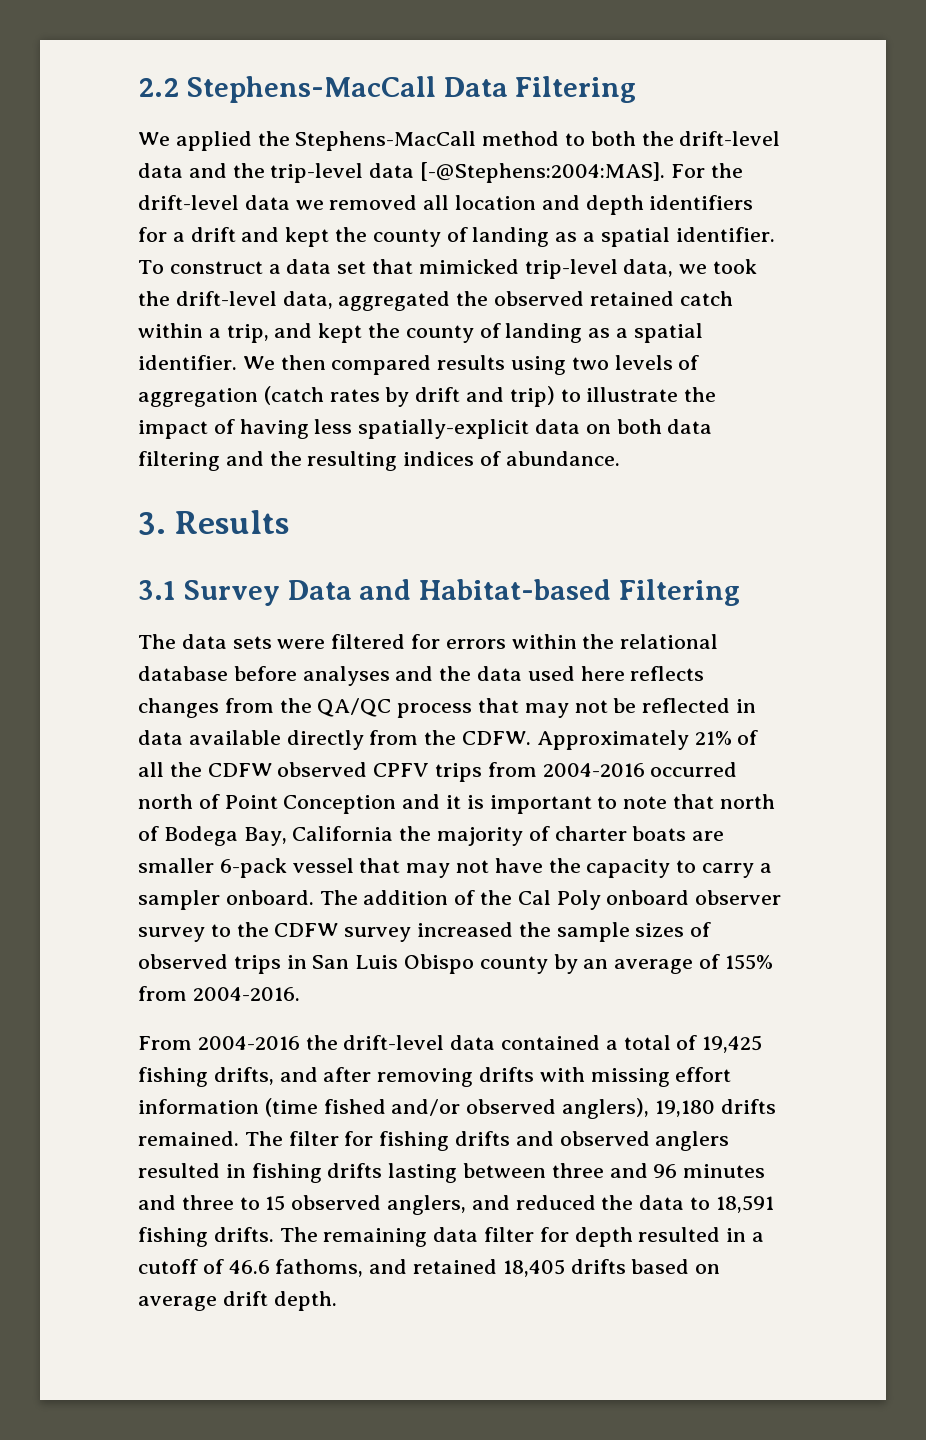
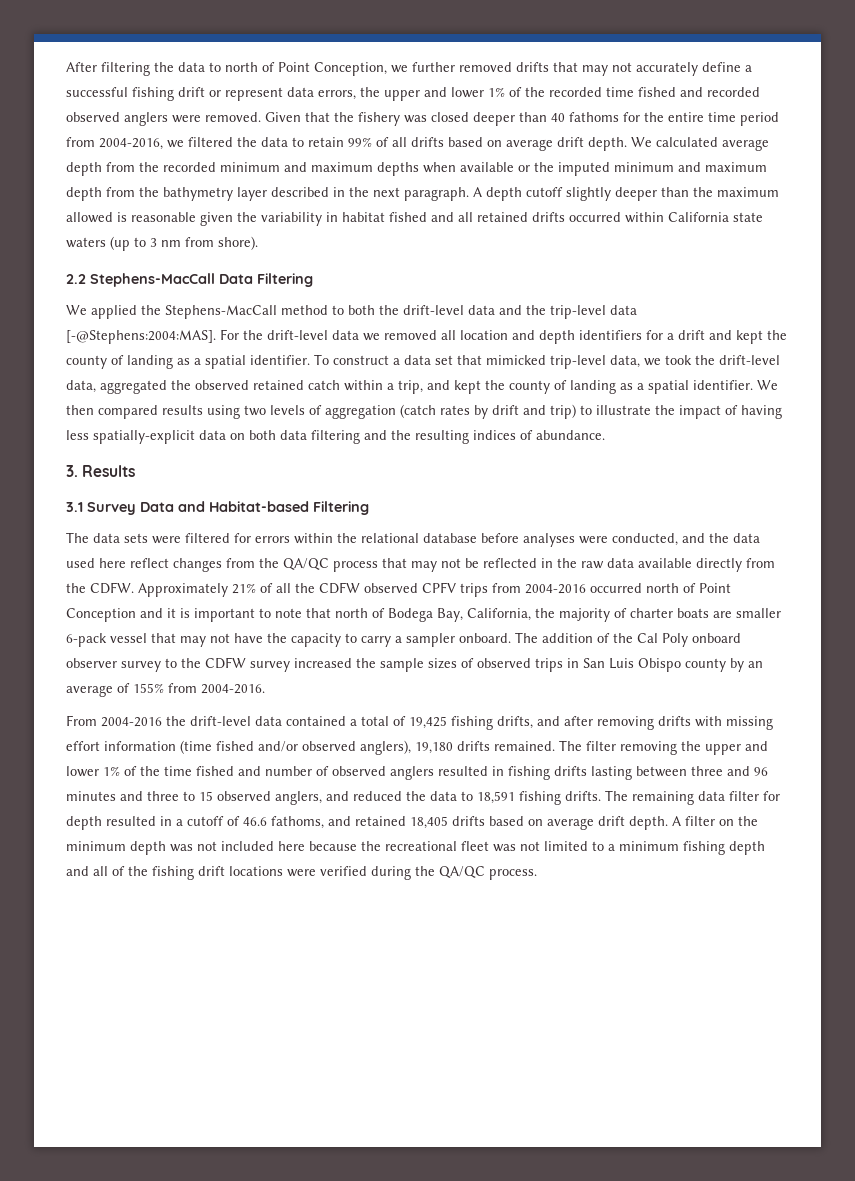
+ After filtering the data to north of Point Conception, we further removed drifts that may not accurately define a successful fishing drift or represent data errors, the upper and lower 1% of the recorded time fished and recorded observed anglers were removed. Given that the fishery was closed deeper than 40 fathoms for the entire time period from 2004-2016, we filtered the data to retain 99% of all drifts based on average drift depth. We calculated average depth from the recorded minimum and maximum depths when available or the imputed minimum and maximum depth from the bathymetry layer described in the next paragraph. A depth cutoff slightly deeper than the maximum allowed is reasonable given the variability in habitat fished and all retained drifts occurred within California state waters (up to 3 nm from shore).
- The data sets were filtered for errors within the relational database before analyses and the data used here reflects changes from the QA/QC process that may not be reflected in data available directly from the CDFW.
+ The data sets were filtered for errors within the relational database before analyses were conducted, and the data used here reflect changes from the QA/QC process that may not be reflected in the raw data available directly from the CDFW.
- Approximately 21% of all the CDFW observed CPFV trips from 2004-2016 occurred north of Point Conception and it is important to note that north of Bodega Bay, California the majority of charter boats are smaller 6-pack vessel that may not have the capacity to carry a sampler onboard.
+ Approximately 21% of all the CDFW observed CPFV trips from 2004-2016 occurred north of Point Conception and it is important to note that north of Bodega Bay, California, the majority of charter boats are smaller 6-pack vessel that may not have the capacity to carry a sampler onboard.
- The filter for fishing drifts and observed anglers resulted in fishing drifts lasting between three and 96 minutes and three to 15 observed anglers, and reduced the data to 18,591 fishing drifts.
+ The filter removing the upper and lower 1% of the time fished and number of observed anglers resulted in fishing drifts lasting between three and 96 minutes and three to 15 observed anglers, and reduced the data to 18,591 fishing drifts.
+ A filter on the minimum depth was not included here because the recreational fleet was not limited to a minimum fishing depth and all of the fishing drift locations were verified during the QA/QC process.

